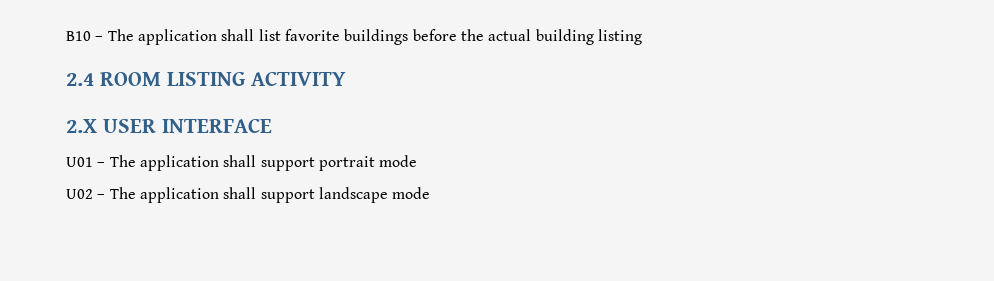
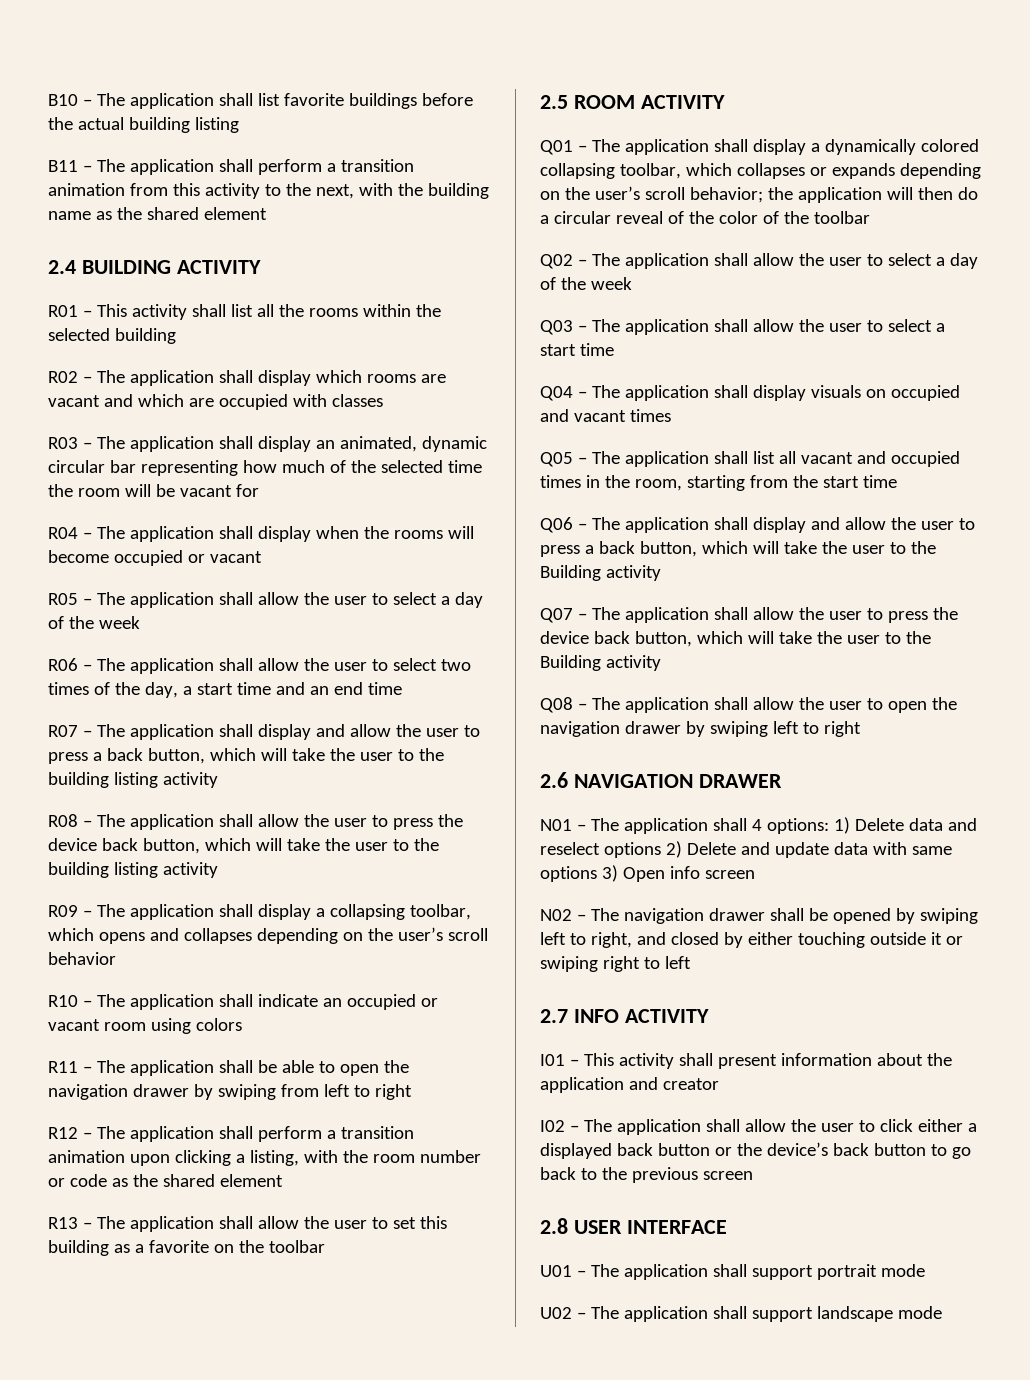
+ B11 – The application shall perform a transition animation from this activity to the next, with the building name as the shared element
- 2.4 ROOM LISTING ACTIVITY
- 2.X USER INTERFACE
+ 2.4 BUILDING ACTIVITY
+ R01 – This activity shall list all the rooms within the selected building
+ R02 – The application shall display which rooms are vacant and which are occupied with classes
+ R03 – The application shall display an animated, dynamic circular bar representing how much of the selected time the room will be vacant for
+ R04 – The application shall display when the rooms will become occupied or vacant
+ R05 – The application shall allow the user to select a day of the week
+ R06 – The application shall allow the user to select two times of the day, a start time and an end time
+ R07 – The application shall display and allow the user to press a back button, which will take the user to the building listing activity
+ R08 – The application shall allow the user to press the device back button, which will take the user to the building listing activity
+ R09 – The application shall display a collapsing toolbar, which opens and collapses depending on the user’s scroll behavior
+ R10 – The application shall indicate an occupied or vacant room using colors
+ R11 – The application shall be able to open the navigation drawer by swiping from left to right
+ R12 – The application shall perform a transition animation upon clicking a listing, with the room number or code as the shared element
+ R13 – The application shall allow the user to set this building as a favorite on the toolbar
+ 2.5 ROOM ACTIVITY
+ Q01 – The application shall display a dynamically colored collapsing toolbar, which collapses or expands depending on the user’s scroll behavior; the application will then do a circular reveal of the color of the toolbar
+ Q02 – The application shall allow the user to select a day of the week
+ Q03 – The application shall allow the user to select a start time
+ Q04 – The application shall display visuals on occupied and vacant times
+ Q05 – The application shall list all vacant and occupied times in the room, starting from the start time
+ Q06 – The application shall display and allow the user to press a back button, which will take the user to the Building activity
+ Q07 – The application shall allow the user to press the device back button, which will take the user to the Building activity
+ Q08 – The application shall allow the user to open the navigation drawer by swiping left to right
+ 2.6 NAVIGATION DRAWER
+ N01 – The application shall 4 options: 1) Delete data and reselect options 2) Delete and update data with same options 3) Open info screen
+ N02 – The navigation drawer shall be opened by swiping left to right, and closed by either touching outside it or swiping right to left
+ 2.7 INFO ACTIVITY
+ I01 – This activity shall present information about the application and creator
+ I02 – The application shall allow the user to click either a displayed back button or the device’s back button to go back to the previous screen
+ 2.8 USER INTERFACE

